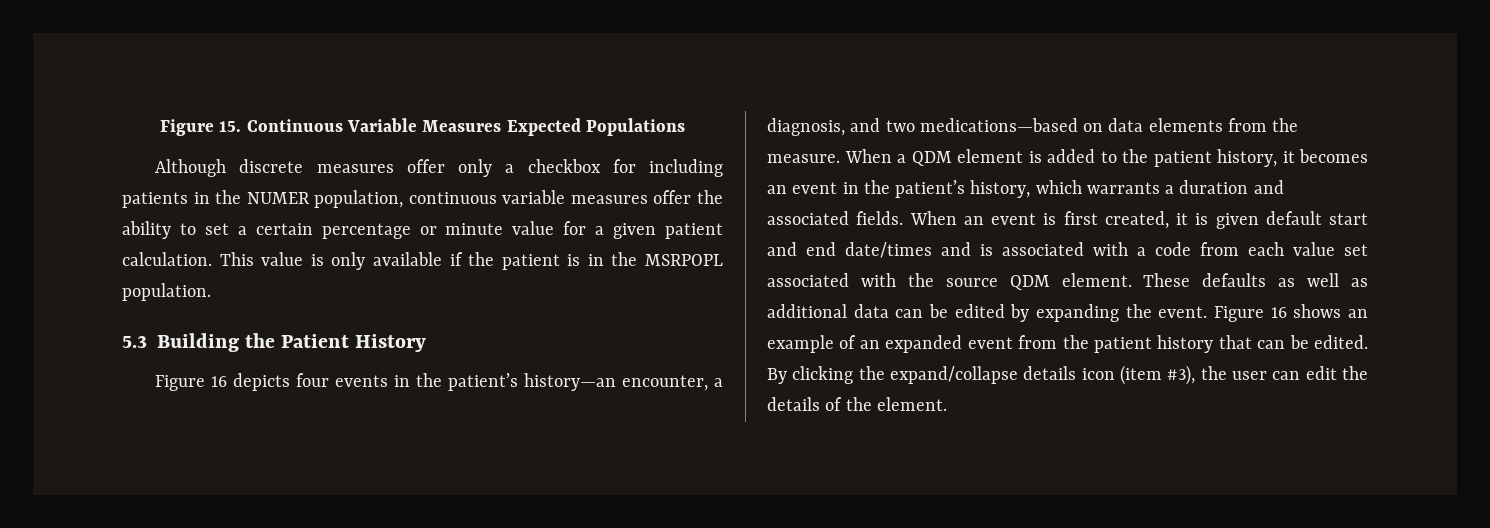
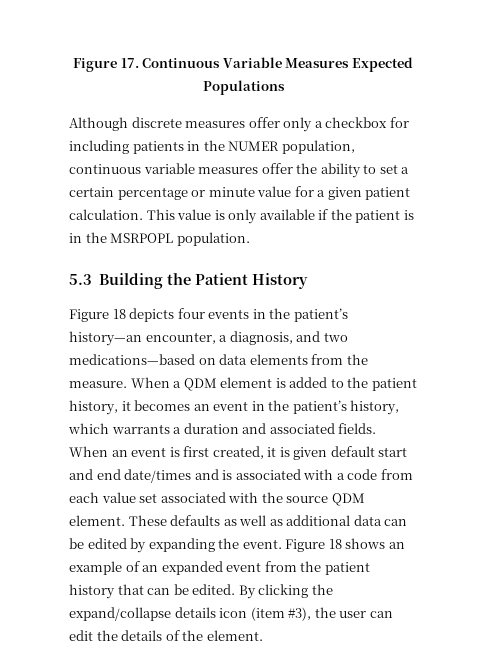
- Figure 15. Continuous Variable Measures Expected Populations
+ Figure 17. Continuous Variable Measures Expected Populations
- Figure 16 depicts four events in the patient’s history—an encounter, a diagnosis, and two medications—based on data elements from the measure.
+ Figure 18 depicts four events in the patient’s history—an encounter, a diagnosis, and two medications—based on data elements from the measure.
- Figure 16 shows an example of an expanded event from the patient history that can be edited.
+ Figure 18 shows an example of an expanded event from the patient history that can be edited.

